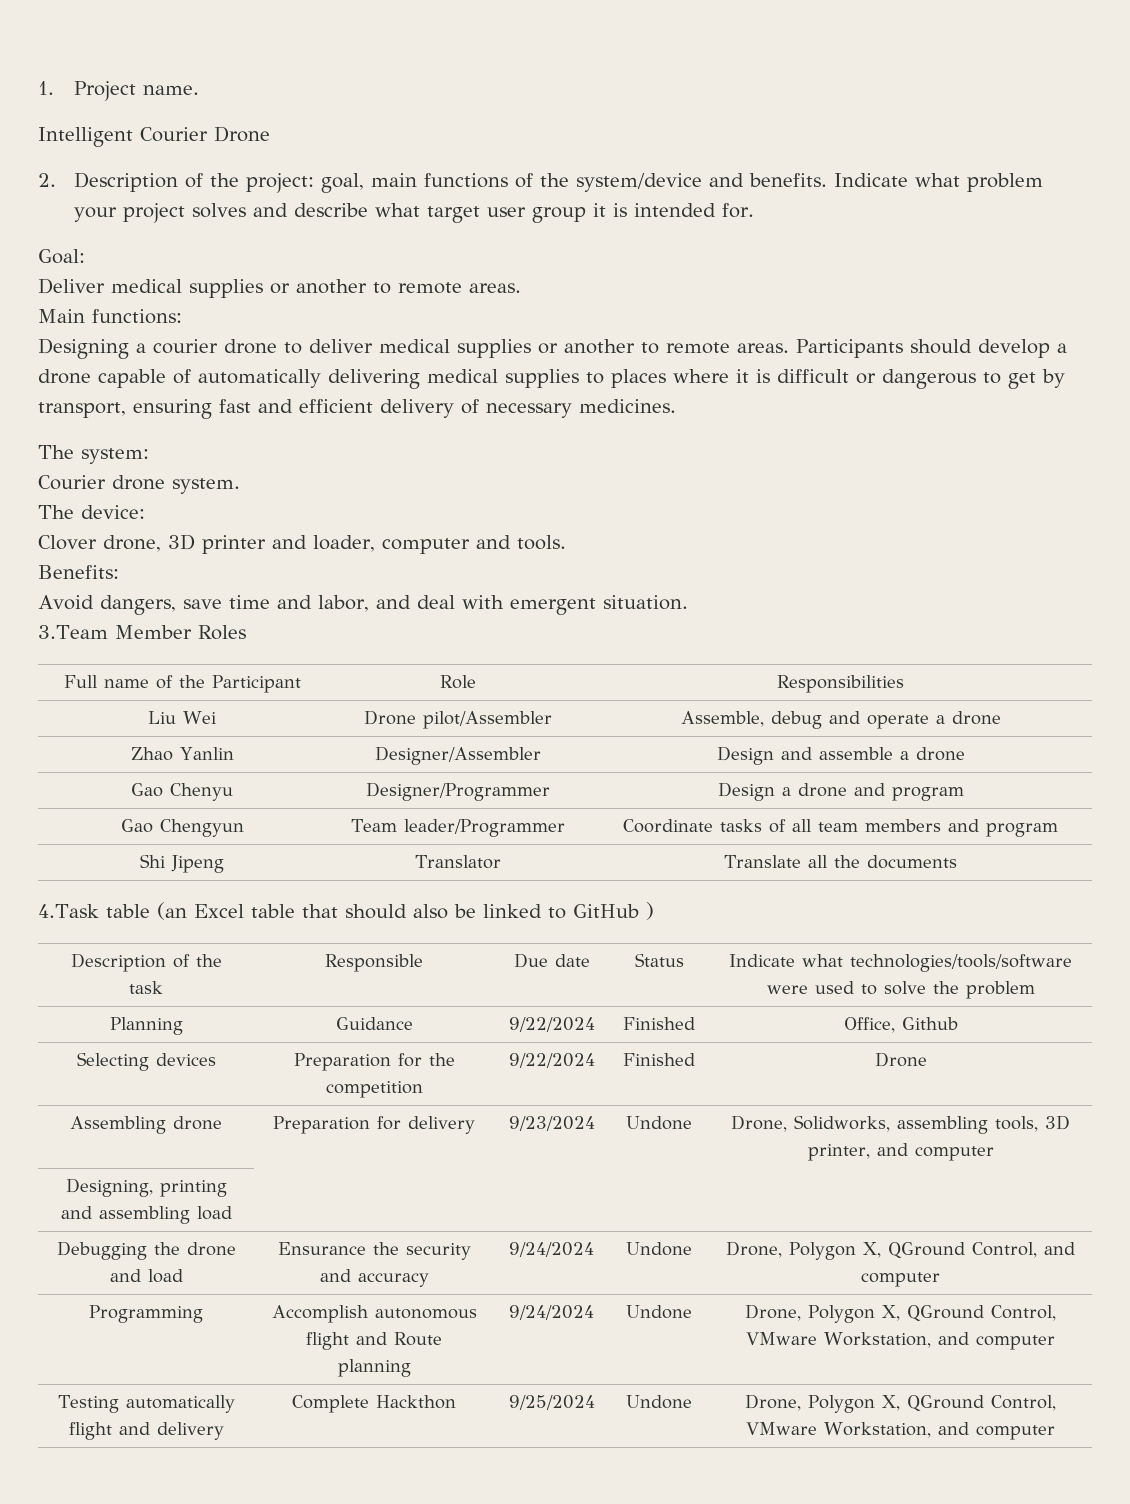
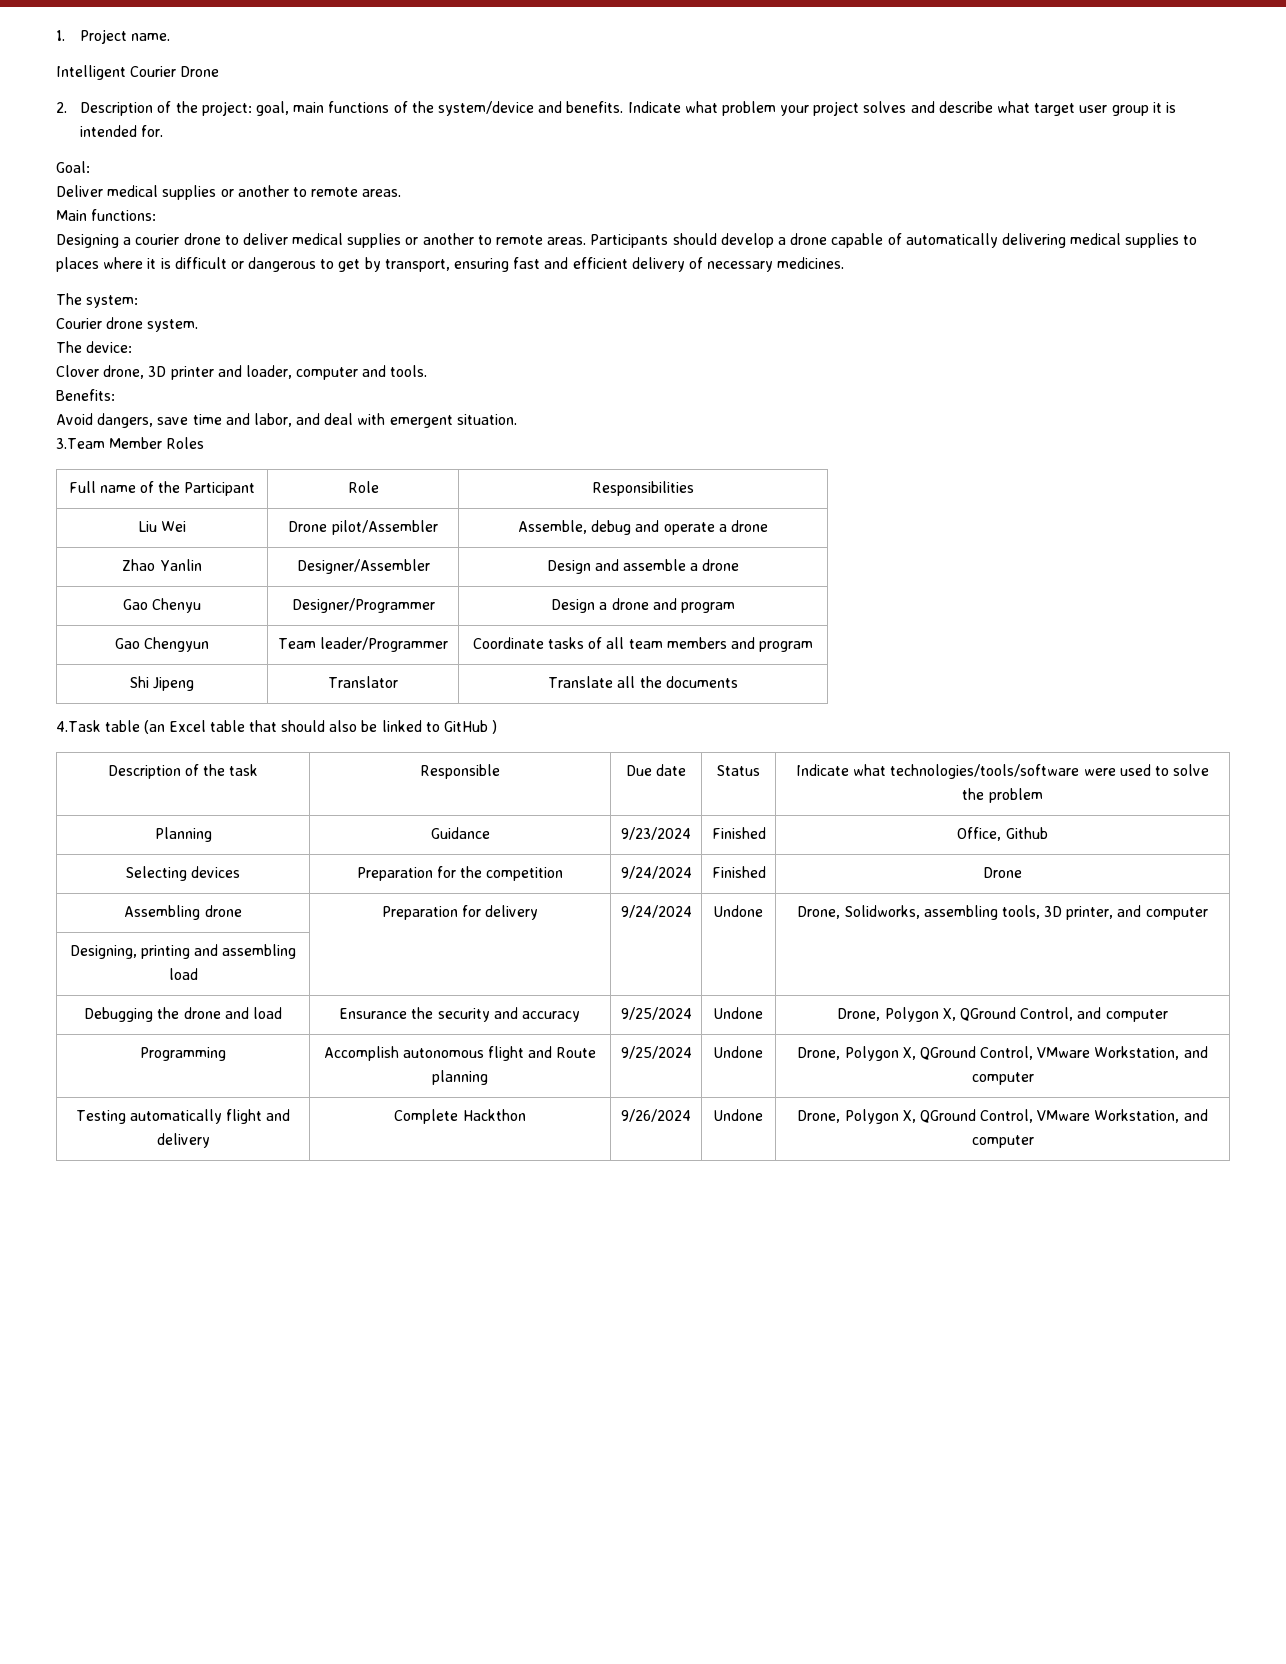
- Planning | Guidance | 9/22/2024 | Finished | Office, Github
+ Planning | Guidance | 9/23/2024 | Finished | Office, Github
- Selecting devices | Preparation for the competition | 9/22/2024 | Finished | Drone
+ Selecting devices | Preparation for the competition | 9/24/2024 | Finished | Drone
- Assembling drone | Preparation for delivery | 9/23/2024 | Undone | Drone, Solidworks, assembling tools, 3D printer, and computer
+ Assembling drone | Preparation for delivery | 9/24/2024 | Undone | Drone, Solidworks, assembling tools, 3D printer, and computer
- Debugging the drone and load | Ensurance the security and accuracy | 9/24/2024 | Undone | Drone, Polygon X, QGround Control, and computer
+ Debugging the drone and load | Ensurance the security and accuracy | 9/25/2024 | Undone | Drone, Polygon X, QGround Control, and computer
- Programming | Accomplish autonomous flight and Route planning | 9/24/2024 | Undone | Drone, Polygon X, QGround Control, VMware Workstation, and computer
+ Programming | Accomplish autonomous flight and Route planning | 9/25/2024 | Undone | Drone, Polygon X, QGround Control, VMware Workstation, and computer
- Testing automatically flight and delivery | Complete Hackthon | 9/25/2024 | Undone | Drone, Polygon X, QGround Control, VMware Workstation, and computer
+ Testing automatically flight and delivery | Complete Hackthon | 9/26/2024 | Undone | Drone, Polygon X, QGround Control, VMware Workstation, and computer

